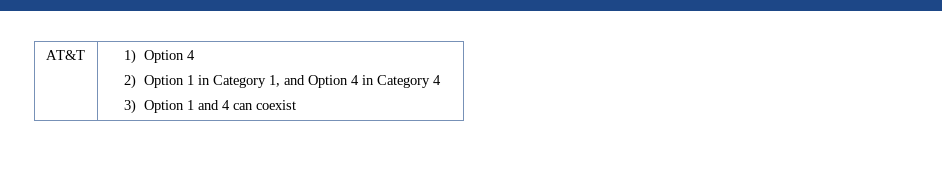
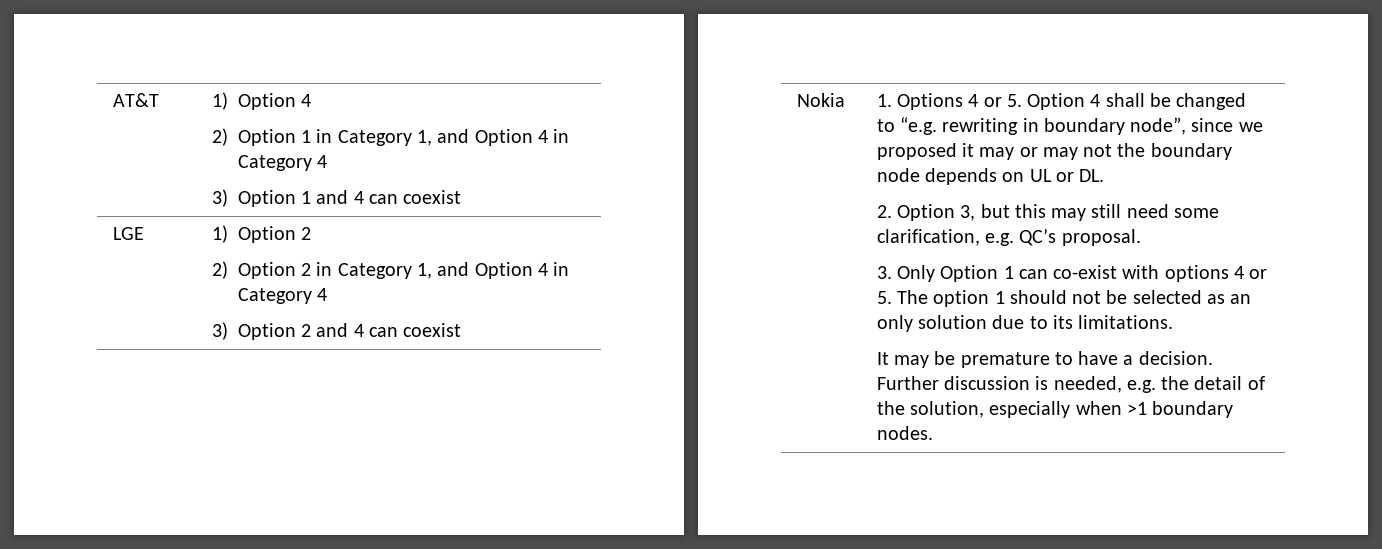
+ LGE | 1) Option 2
+ 2) Option 2 in Category 1, and Option 4 in Category 4
+ 3) Option 2 and 4 can coexist
+ Nokia | 1. Options 4 or 5. Option 4 shall be changed to “e.g. rewriting in boundary node”, since we proposed it may or may not the boundary node depends on UL or DL.
+ 2. Option 3, but this may still need some clarification, e.g. QC’s proposal.
+ 3. Only Option 1 can co-exist with options 4 or 5. The option 1 should not be selected as an only solution due to its limitations.
+ It may be premature to have a decision. Further discussion is needed, e.g. the detail of the solution, especially when >1 boundary nodes.

